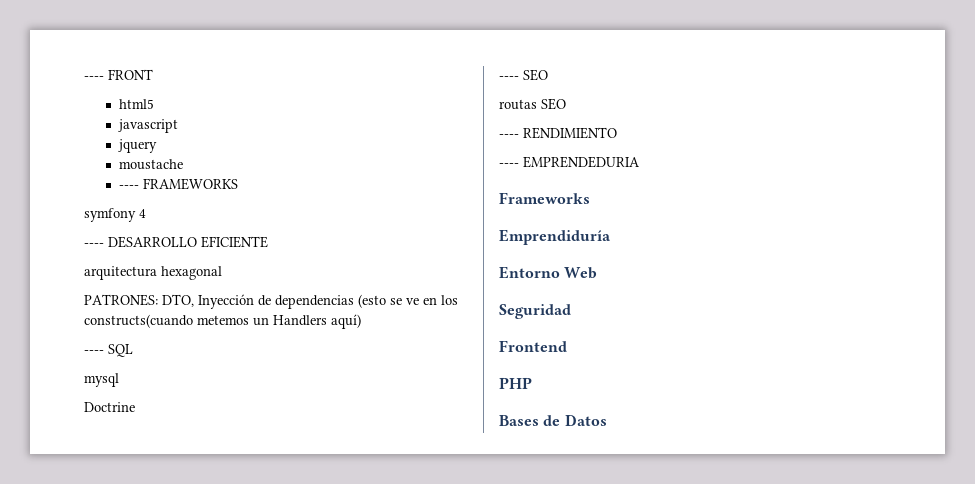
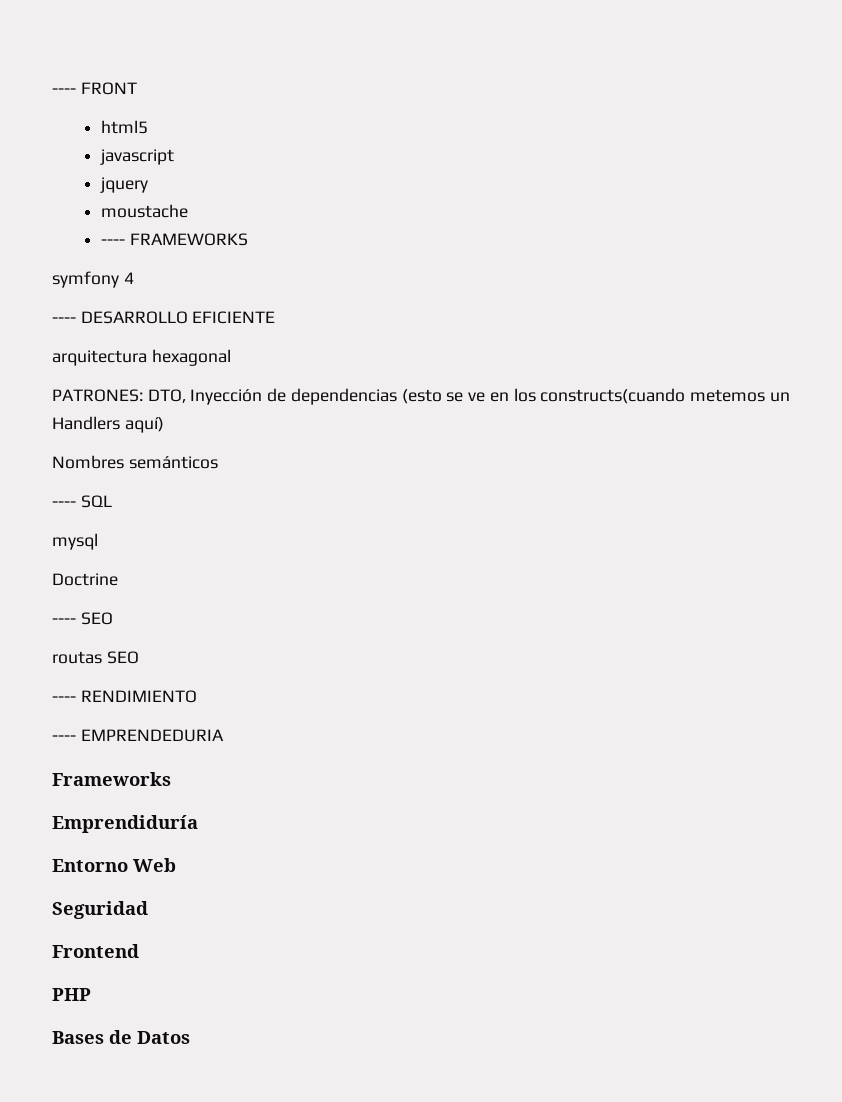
+ Nombres semánticos

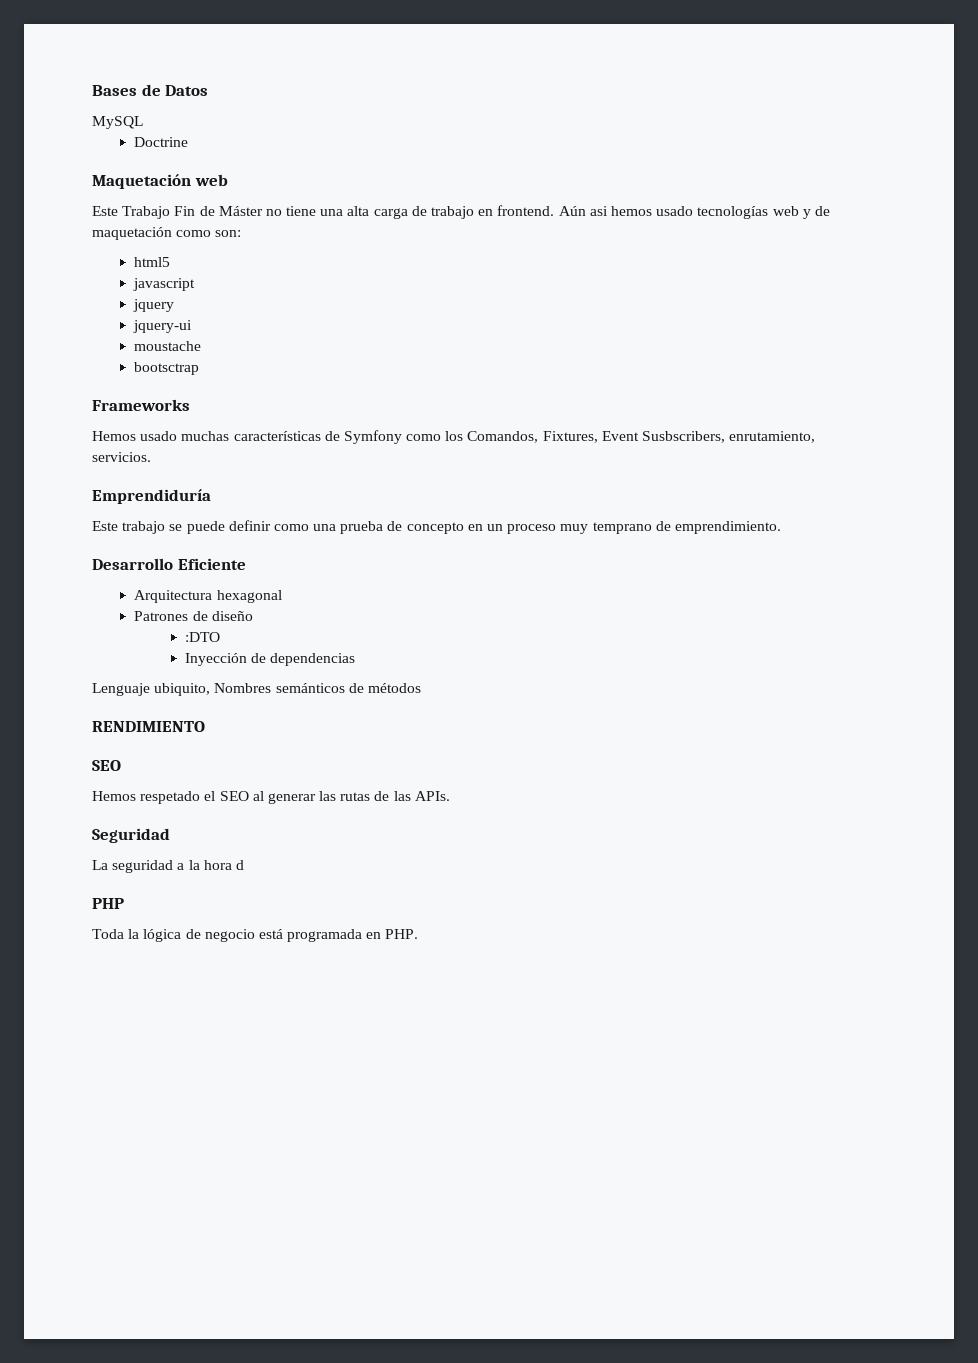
- ---- FRONT
+ Bases de Datos
+ MySQL
+ Doctrine
+ Maquetación web
+ Este Trabajo Fin de Máster no tiene una alta carga de trabajo en frontend. Aún asi hemos usado tecnologías web y de maquetación como son:
+ jquery-ui
- ---- FRAMEWORKS
- symfony 4
- ---- DESARROLLO EFICIENTE
- arquitectura hexagonal
- PATRONES: DTO, Inyección de dependencias (esto se ve en los constructs(cuando metemos un Handlers aquí)
- Nombres semánticos
- ---- SQL
- mysql
- Doctrine
- ---- SEO
- routas SEO
- ---- RENDIMIENTO
- ---- EMPRENDEDURIA
+ bootsctrap
  Frameworks
+ Hemos usado muchas características de Symfony como los Comandos, Fixtures, Event Susbscribers, enrutamiento, servicios.
  Emprendiduría
- Entorno Web
+ Este trabajo se puede definir como una prueba de concepto en un proceso muy temprano de emprendimiento.
+ Desarrollo Eficiente
+ Arquitectura hexagonal
+ Patrones de diseño
+ :DTO
+ Inyección de dependencias
+ Lenguaje ubiquito, Nombres semánticos de métodos
+ RENDIMIENTO
+ SEO
+ Hemos respetado el SEO al generar las rutas de las APIs.
  Seguridad
- Frontend
+ La seguridad a la hora d
  PHP
- Bases de Datos
+ Toda la lógica de negocio está programada en PHP.

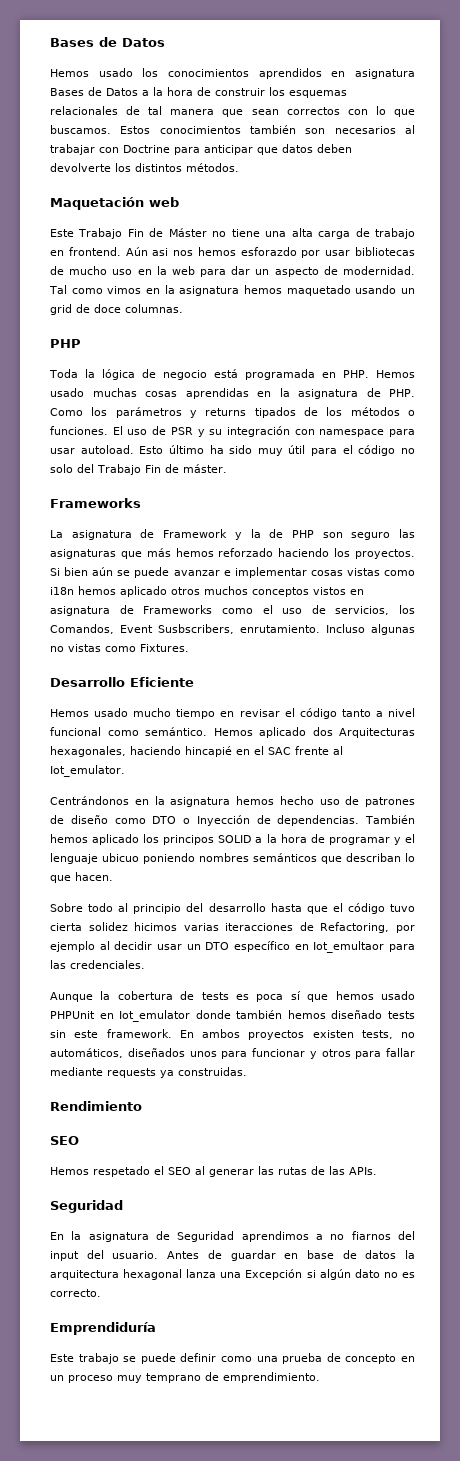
- MySQL
- Doctrine
+ Hemos usado los conocimientos aprendidos en asignatura Bases de Datos a la hora de construir los esquemas relacionales de tal manera que sean correctos con lo que buscamos. Estos conocimientos también son necesarios al trabajar con Doctrine para anticipar que datos deben devolverte los distintos métodos.
- Aún asi hemos usado tecnologías web y de maquetación como son:
- html5
- javascript
- jquery
- jquery-ui
- moustache
- bootsctrap
+ Aún asi nos hemos esforazdo por usar bibliotecas de mucho uso en la web para dar un aspecto de modernidad. Tal como vimos en la asignatura hemos maquetado usando un grid de doce columnas.
+ PHP
+ Toda la lógica de negocio está programada en PHP. Hemos usado muchas cosas aprendidas en la asignatura de PHP. Como los parámetros y returns tipados de los métodos o funciones. El uso de PSR y su integración con namespace para usar autoload. Esto último ha sido muy útil para el código no solo del Trabajo Fin de máster.
  Frameworks
- Hemos usado muchas características de Symfony como los Comandos, Fixtures, Event Susbscribers, enrutamiento, servicios.
+ La asignatura de Framework y la de PHP son seguro las asignaturas que más hemos reforzado haciendo los proyectos. Si bien aún se puede avanzar e implementar cosas vistas como i18n hemos aplicado otros muchos conceptos vistos en asignatura de Frameworks como el uso de servicios, los Comandos, Event Susbscribers, enrutamiento. Incluso algunas no vistas como Fixtures.
+ Desarrollo Eficiente
+ Hemos usado mucho tiempo en revisar el código tanto a nivel funcional como semántico. Hemos aplicado dos Arquitecturas hexagonales, haciendo hincapié en el SAC frente al Iot_emulator.
+ Centrándonos en la asignatura hemos hecho uso de patrones de diseño como DTO o Inyección de dependencias. También hemos aplicado los principos SOLID a la hora de programar y el lenguaje ubicuo poniendo nombres semánticos que describan lo que hacen.
+ Sobre todo al principio del desarrollo hasta que el código tuvo cierta solidez hicimos varias iteracciones de Refactoring, por ejemplo al decidir usar un DTO específico en Iot_emultaor para las credenciales.
+ Aunque la cobertura de tests es poca sí que hemos usado PHPUnit en Iot_emulator donde también hemos diseñado tests sin este framework. En ambos proyectos existen tests, no automáticos, diseñados unos para funcionar y otros para fallar mediante requests ya construidas.
+ Rendimiento
+ SEO
+ Hemos respetado el SEO al generar las rutas de las APIs.
+ Seguridad
+ En la asignatura de Seguridad aprendimos a no fiarnos del input del usuario. Antes de guardar en base de datos la arquitectura hexagonal lanza una Excepción si algún dato no es correcto.
- Desarrollo Eficiente
- Arquitectura hexagonal
- Patrones de diseño
- :DTO
- Inyección de dependencias
- Lenguaje ubiquito, Nombres semánticos de métodos
- RENDIMIENTO
- SEO
- Hemos respetado el SEO al generar las rutas de las APIs.
- Seguridad
- La seguridad a la hora d
- PHP
- Toda la lógica de negocio está programada en PHP.

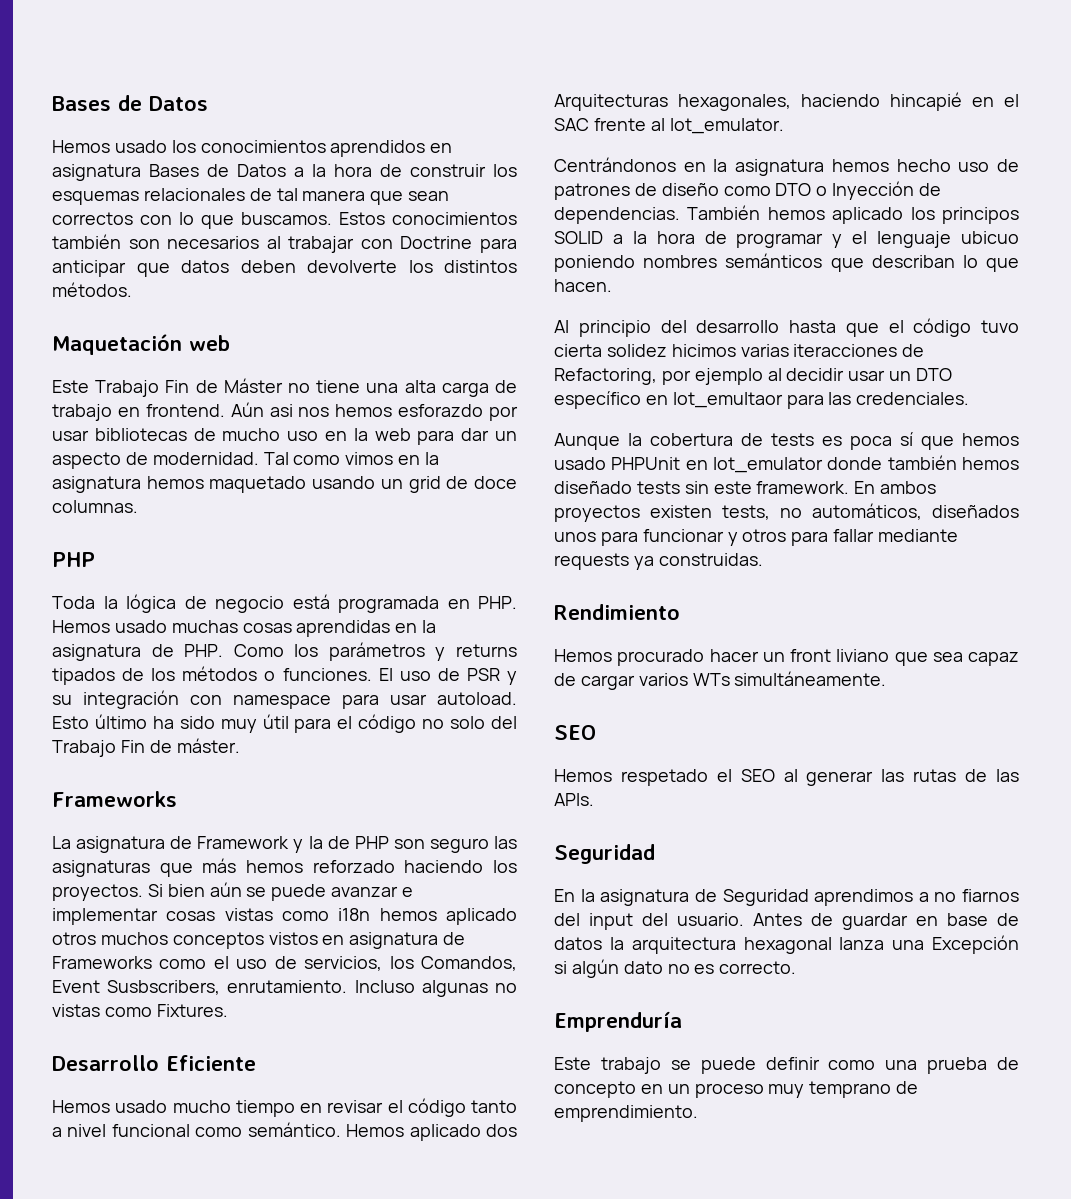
- Sobre todo al principio del desarrollo hasta que el código tuvo cierta solidez hicimos varias iteracciones de Refactoring, por ejemplo al decidir usar un DTO específico en Iot_emultaor para las credenciales.
+ Al principio del desarrollo hasta que el código tuvo cierta solidez hicimos varias iteracciones de Refactoring, por ejemplo al decidir usar un DTO específico en Iot_emultaor para las credenciales.
+ Hemos procurado hacer un front liviano que sea capaz de cargar varios WTs simultáneamente.
- Emprendiduría
+ Emprenduría

